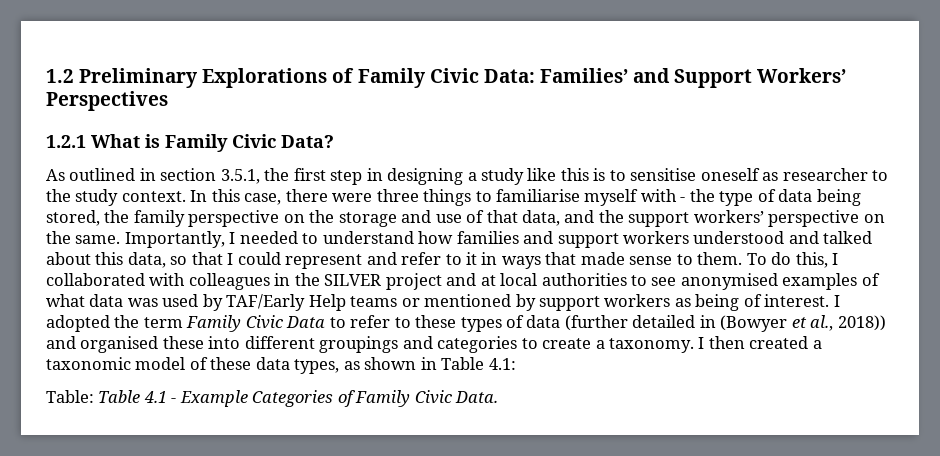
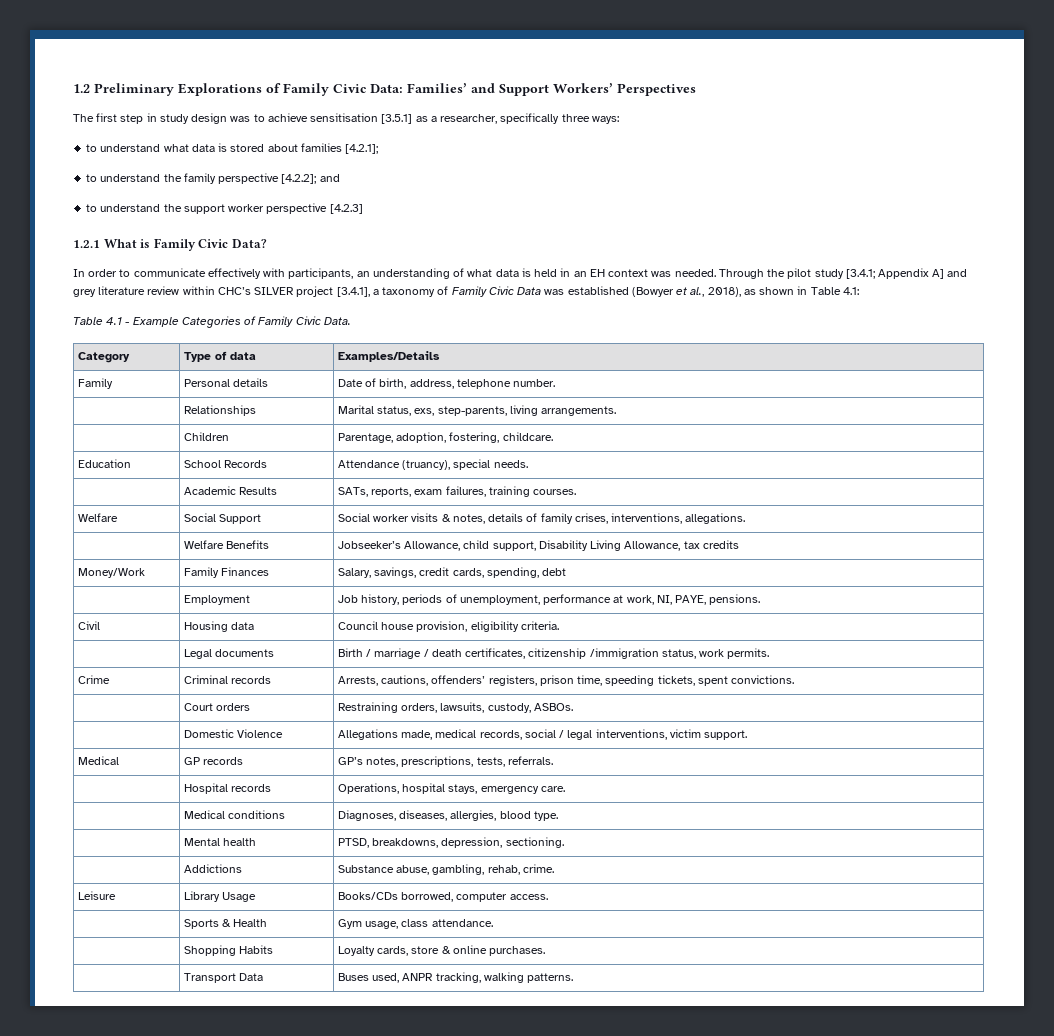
+ The first step in study design was to achieve sensitisation [3.5.1] as a researcher, specifically three ways:
+ to understand what data is stored about families [4.2.1];
+ to understand the family perspective [4.2.2]; and
+ to understand the support worker perspective [4.2.3]
- As outlined in section 3.5.1, the first step in designing a study like this is to sensitise oneself as researcher to the study context. In this case, there were three things to familiarise myself with - the type of data being stored, the family perspective on the storage and use of that data, and the support workers’ perspective on the same. Importantly, I needed to understand how families and support workers understood and talked about this data, so that I could represent and refer to it in ways that made sense to them. To do this, I collaborated with colleagues in the SILVER project and at local authorities to see anonymised examples of what data was used by TAF/Early Help teams or mentioned by support workers as being of interest. I adopted the term Family Civic Data to refer to these types of data (further detailed in (Bowyer et al., 2018)) and organised these into different groupings and categories to create a taxonomy. I then created a taxonomic model of these data types, as shown in Table 4.1:
+ In order to communicate effectively with participants, an understanding of what data is held in an EH context was needed. Through the pilot study [3.4.1; Appendix A] and grey literature review within CHC’s SILVER project [3.4.1], a taxonomy of Family Civic Data was established (Bowyer et al., 2018), as shown in Table 4.1:
- Table: Table 4.1 - Example Categories of Family Civic Data.
+ Table 4.1 - Example Categories of Family Civic Data.
+ Category | Type of data | Examples/Details
+ Family | Personal details | Date of birth, address, telephone number.
+ | Relationships | Marital status, exs, step-parents, living arrangements.
+ | Children | Parentage, adoption, fostering, childcare.
+ Education | School Records | Attendance (truancy), special needs.
+ | Academic Results | SATs, reports, exam failures, training courses.
+ Welfare | Social Support | Social worker visits & notes, details of family crises, interventions, allegations.
+ | Welfare Benefits | Jobseeker’s Allowance, child support, Disability Living Allowance, tax credits
+ Money/Work | Family Finances | Salary, savings, credit cards, spending, debt
+ | Employment | Job history, periods of unemployment, performance at work, NI, PAYE, pensions.
+ Civil | Housing data | Council house provision, eligibility criteria.
+ | Legal documents | Birth / marriage / death certificates, citizenship /immigration status, work permits.
+ Crime | Criminal records | Arrests, cautions, offenders’ registers, prison time, speeding tickets, spent convictions.
+ | Court orders | Restraining orders, lawsuits, custody, ASBOs.
+ | Domestic Violence | Allegations made, medical records, social / legal interventions, victim support.
+ Medical | GP records | GP’s notes, prescriptions, tests, referrals.
+ | Hospital records | Operations, hospital stays, emergency care.
+ | Medical conditions | Diagnoses, diseases, allergies, blood type.
+ | Mental health | PTSD, breakdowns, depression, sectioning.
+ | Addictions | Substance abuse, gambling, rehab, crime.
+ Leisure | Library Usage | Books/CDs borrowed, computer access.
+ | Sports & Health | Gym usage, class attendance.
+ | Shopping Habits | Loyalty cards, store & online purchases.
+ | Transport Data | Buses used, ANPR tracking, walking patterns.

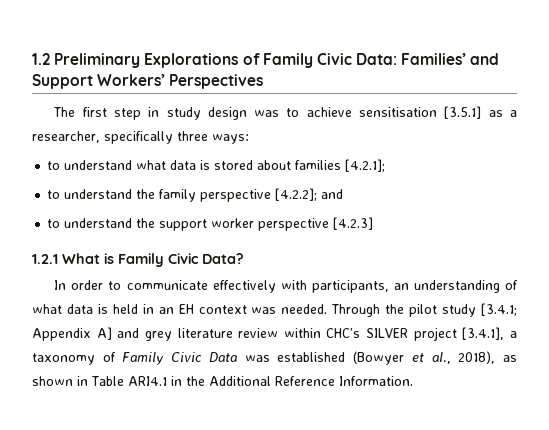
- Through the pilot study [3.4.1; Appendix A] and grey literature review within CHC’s SILVER project [3.4.1], a taxonomy of Family Civic Data was established (Bowyer et al., 2018), as shown in Table 4.1:
- Table 4.1 - Example Categories of Family Civic Data.
- Category | Type of data | Examples/Details
- Family | Personal details | Date of birth, address, telephone number.
- | Relationships | Marital status, exs, step-parents, living arrangements.
- | Children | Parentage, adoption, fostering, childcare.
- Education | School Records | Attendance (truancy), special needs.
- | Academic Results | SATs, reports, exam failures, training courses.
- Welfare | Social Support | Social worker visits & notes, details of family crises, interventions, allegations.
- | Welfare Benefits | Jobseeker’s Allowance, child support, Disability Living Allowance, tax credits
- Money/Work | Family Finances | Salary, savings, credit cards, spending, debt
- | Employment | Job history, periods of unemployment, performance at work, NI, PAYE, pensions.
- Civil | Housing data | Council house provision, eligibility criteria.
- | Legal documents | Birth / marriage / death certificates, citizenship /immigration status, work permits.
- Crime | Criminal records | Arrests, cautions, offenders’ registers, prison time, speeding tickets, spent convictions.
- | Court orders | Restraining orders, lawsuits, custody, ASBOs.
- | Domestic Violence | Allegations made, medical records, social / legal interventions, victim support.
- Medical | GP records | GP’s notes, prescriptions, tests, referrals.
- | Hospital records | Operations, hospital stays, emergency care.
- | Medical conditions | Diagnoses, diseases, allergies, blood type.
- | Mental health | PTSD, breakdowns, depression, sectioning.
- | Addictions | Substance abuse, gambling, rehab, crime.
- Leisure | Library Usage | Books/CDs borrowed, computer access.
- | Sports & Health | Gym usage, class attendance.
- | Shopping Habits | Loyalty cards, store & online purchases.
- | Transport Data | Buses used, ANPR tracking, walking patterns.
+ Through the pilot study [3.4.1; Appendix A] and grey literature review within CHC’s SILVER project [3.4.1], a taxonomy of Family Civic Data was established (Bowyer et al., 2018), as shown in Table ARI4.1 in the Additional Reference Information.

